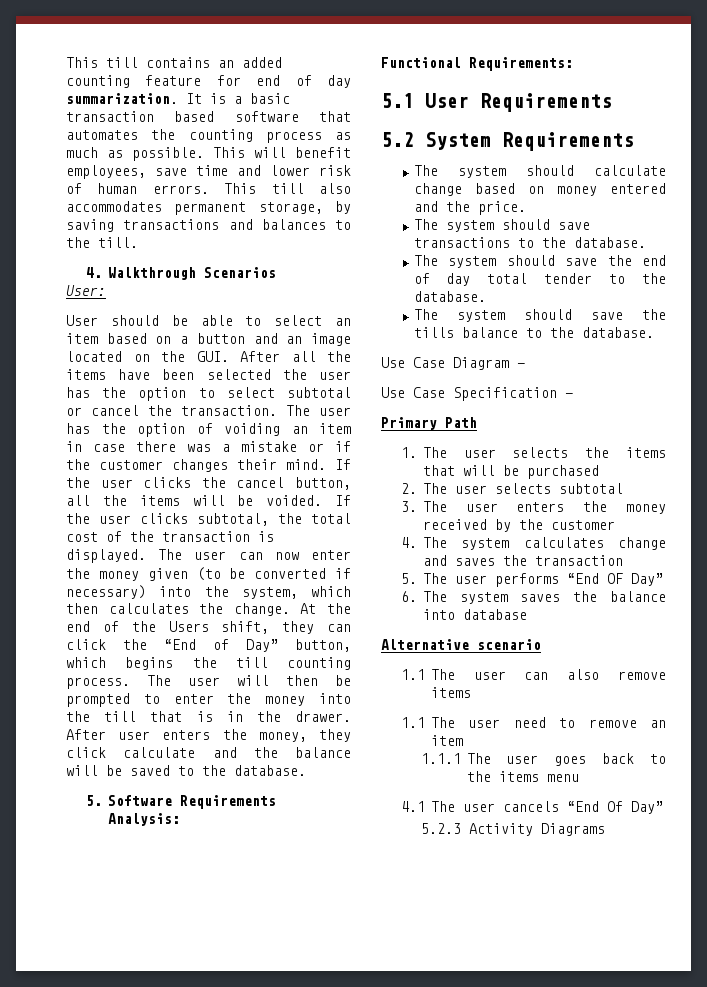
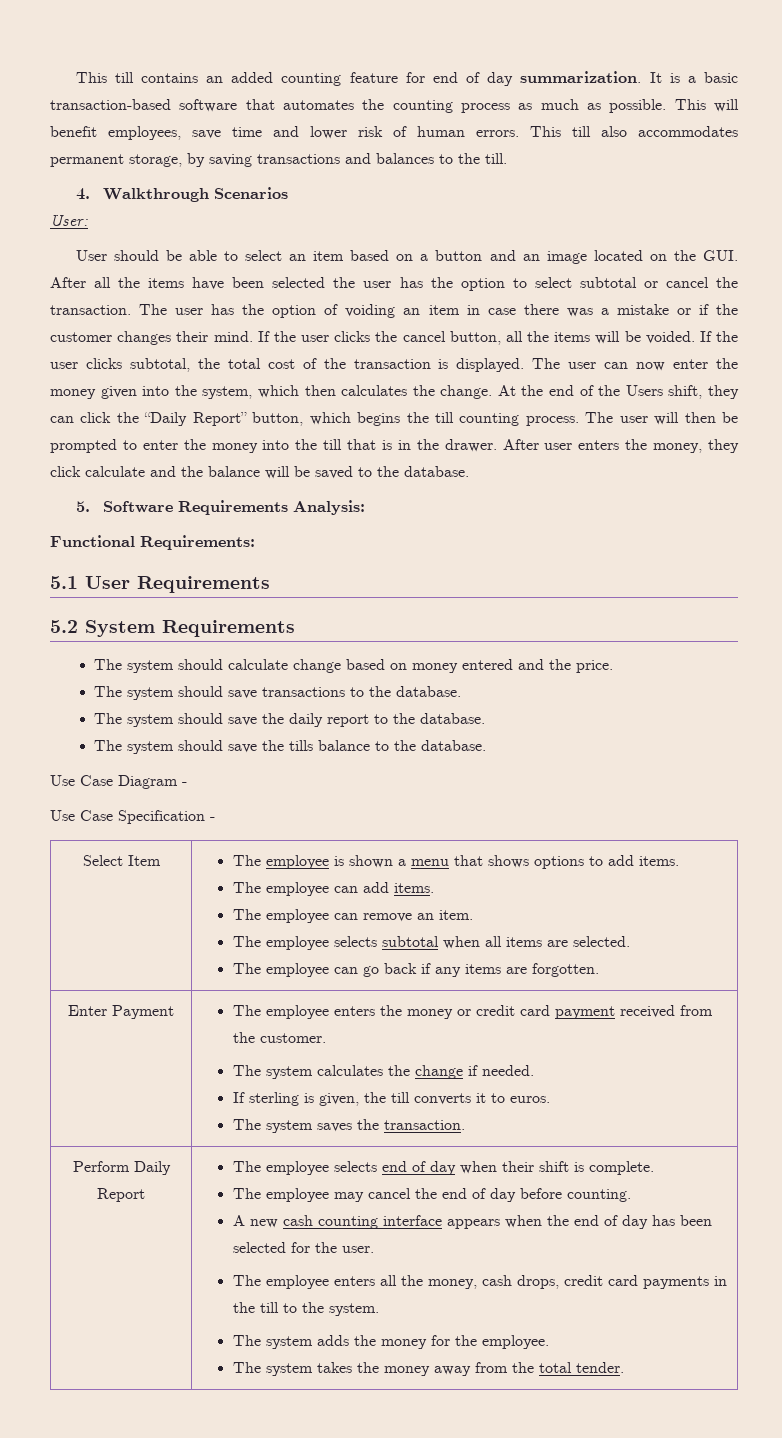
- It is a basic transaction based software that automates the counting process as much as possible.
+ It is a basic transaction-based software that automates the counting process as much as possible.
- The user can now enter the money given (to be converted if necessary) into the system, which then calculates the change.
+ The user can now enter the money given into the system, which then calculates the change.
- At the end of the Users shift, they can click the “End of Day” button, which begins the till counting process.
+ At the end of the Users shift, they can click the “Daily Report” button, which begins the till counting process.
- The system should save the end of day total tender to the database.
+ The system should save the daily report to the database.
- Primary Path
- 1. The user selects the items that will be purchased
- 2. The user selects subtotal
- 3. The user enters the money received by the customer
- 4. The system calculates change and saves the transaction
- 5. The user performs “End OF Day”
- 6. The system saves the balance into database
- Alternative scenario
- 1.1 The user can also remove items
- 1.1 The user need to remove an item
- 1.1.1 The user goes back to the items menu
- 4.1 The user cancels “End Of Day”
- 5.2.3 Activity Diagrams
+ Select Item | The employee is shown a menu that shows options to add items.
+ The employee can add items.
+ The employee can remove an item.
+ The employee selects subtotal when all items are selected.
+ The employee can go back if any items are forgotten.
+ Enter Payment | The employee enters the money or credit card payment received from the customer.
+ The system calculates the change if needed.
+ If sterling is given, the till converts it to euros.
+ The system saves the transaction.
+ Perform Daily Report | The employee selects end of day when their shift is complete.
+ The employee may cancel the end of day before counting.
+ A new cash counting interface appears when the end of day has been selected for the user.
+ The employee enters all the money, cash drops, credit card payments in the till to the system.
+ The system adds the money for the employee.
+ The system takes the money away from the total tender.

